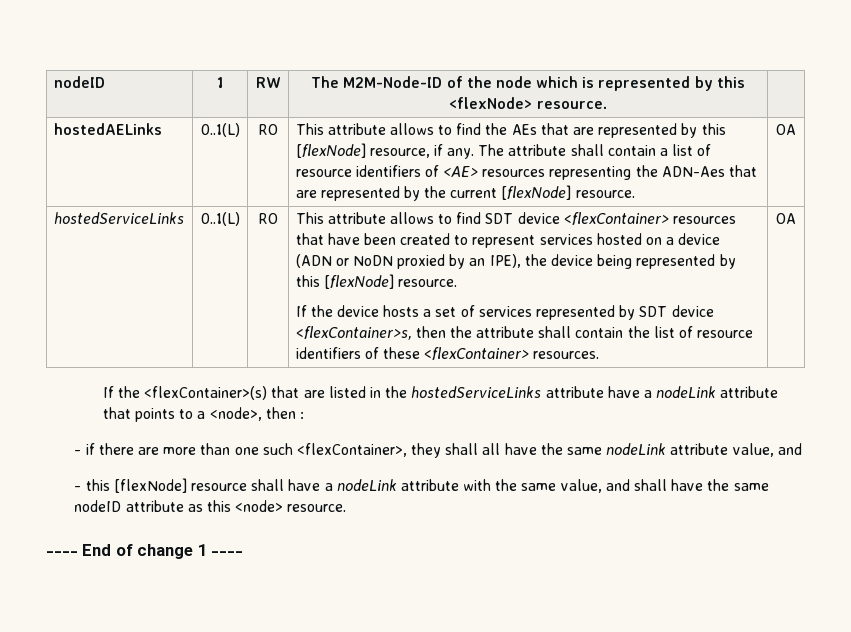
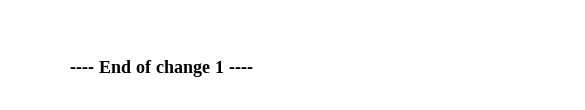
- nodeID | 1 | RW | The M2M-Node-ID of the node which is represented by this <flexNode> resource. |
- hostedAELinks | 0..1(L) | RO | This attribute allows to find the AEs that are represented by this [flexNode] resource, if any. The attribute shall contain a list of resource identifiers of <AE> resources representing the ADN-Aes that are represented by the current [flexNode] resource. | OA
- hostedServiceLinks | 0..1(L) | RO | This attribute allows to find SDT device <flexContainer> resources that have been created to represent services hosted on a device (ADN or NoDN proxied by an IPE), the device being represented by this [flexNode] resource.
- If the device hosts a set of services represented by SDT device <flexContainer>s, then the attribute shall contain the list of resource identifiers of these <flexContainer> resources. | OA
- If the <flexContainer>(s) that are listed in the hostedServiceLinks attribute have a nodeLink attribute that points to a <node>, then :
- - if there are more than one such <flexContainer>, they shall all have the same nodeLink attribute value, and
- - this [flexNode] resource shall have a nodeLink attribute with the same value, and shall have the same nodeID attribute as this <node> resource.

